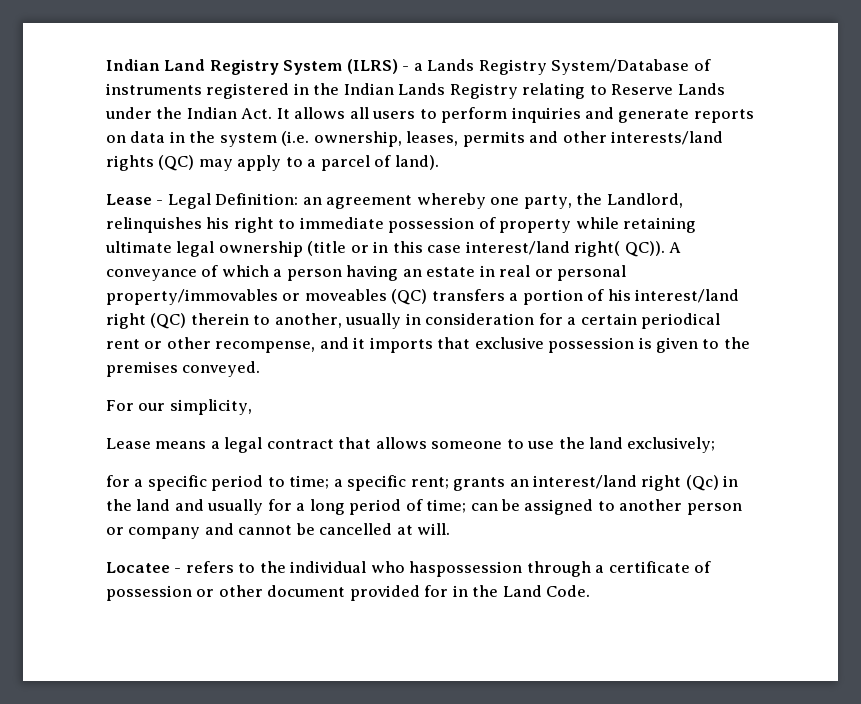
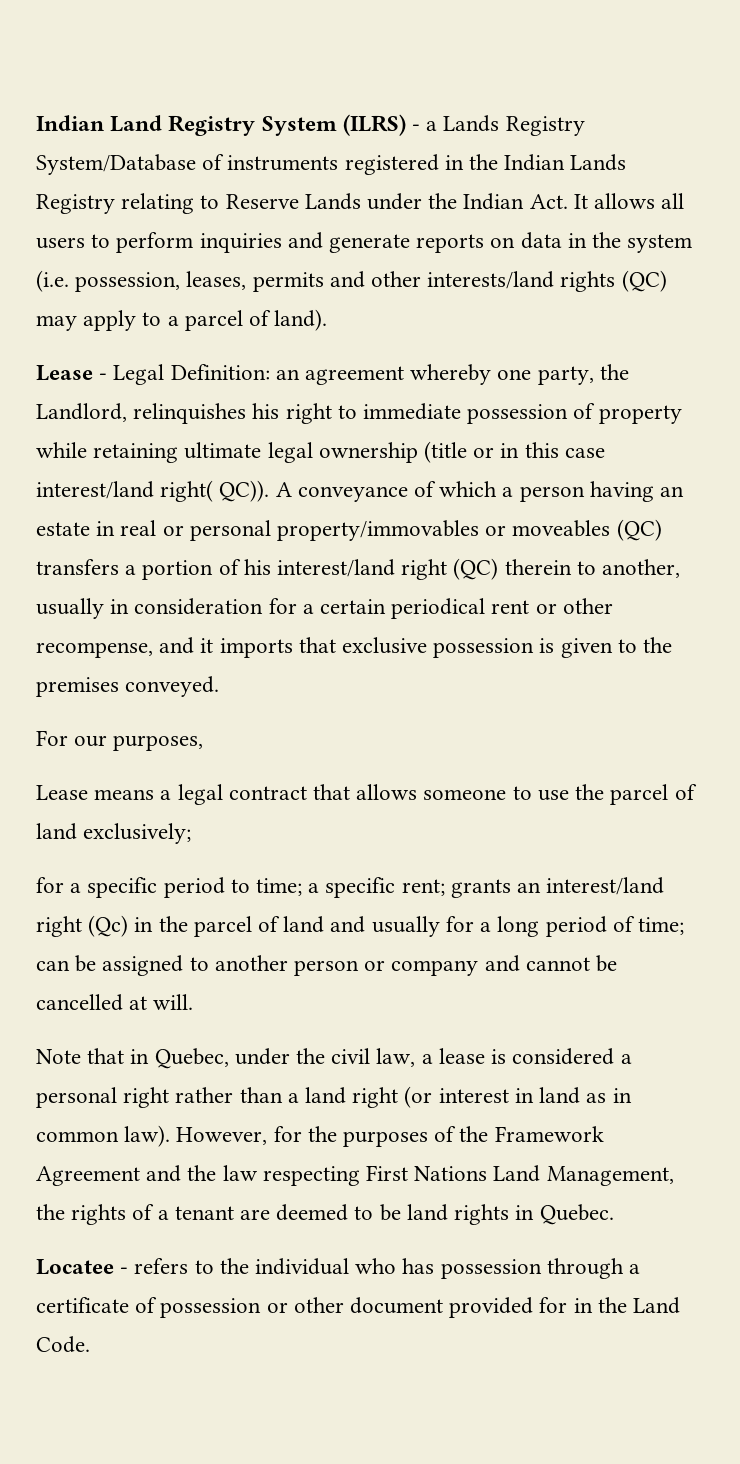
- Indian Land Registry System (ILRS) - a Lands Registry System/Database of instruments registered in the Indian Lands Registry relating to Reserve Lands under the Indian Act. It allows all users to perform inquiries and generate reports on data in the system (i.e. ownership, leases, permits and other interests/land rights (QC) may apply to a parcel of land).
+ Indian Land Registry System (ILRS) - a Lands Registry System/Database of instruments registered in the Indian Lands Registry relating to Reserve Lands under the Indian Act. It allows all users to perform inquiries and generate reports on data in the system (i.e. possession, leases, permits and other interests/land rights (QC) may apply to a parcel of land).
- For our simplicity,
+ For our purposes,
- Lease means a legal contract that allows someone to use the land exclusively;
+ Lease means a legal contract that allows someone to use the parcel of land exclusively;
- for a specific period to time; a specific rent; grants an interest/land right (Qc) in the land and usually for a long period of time; can be assigned to another person or company and cannot be cancelled at will.
+ for a specific period to time; a specific rent; grants an interest/land right (Qc) in the parcel of land and usually for a long period of time; can be assigned to another person or company and cannot be cancelled at will.
+ Note that in Quebec, under the civil law, a lease is considered a personal right rather than a land right (or interest in land as in common law). However, for the purposes of the Framework Agreement and the law respecting First Nations Land Management, the rights of a tenant are deemed to be land rights in Quebec.
- Locatee - refers to the individual who haspossession through a certificate of possession or other document provided for in the Land Code.
+ Locatee - refers to the individual who has possession through a certificate of possession or other document provided for in the Land Code.

